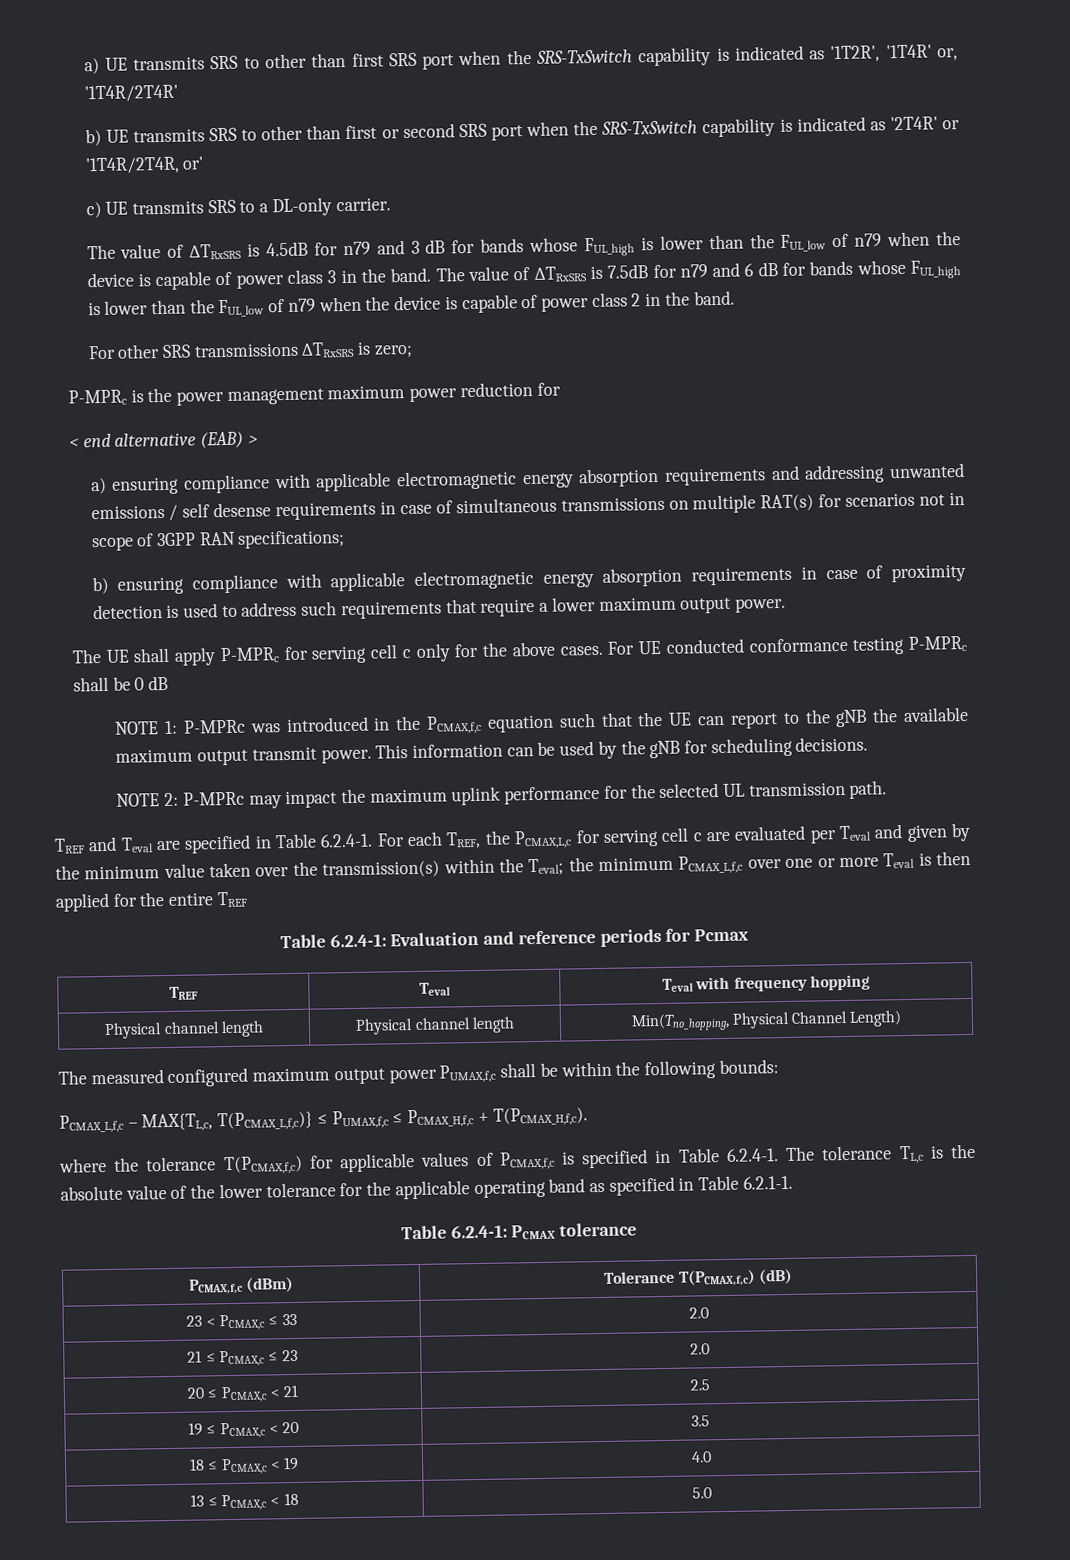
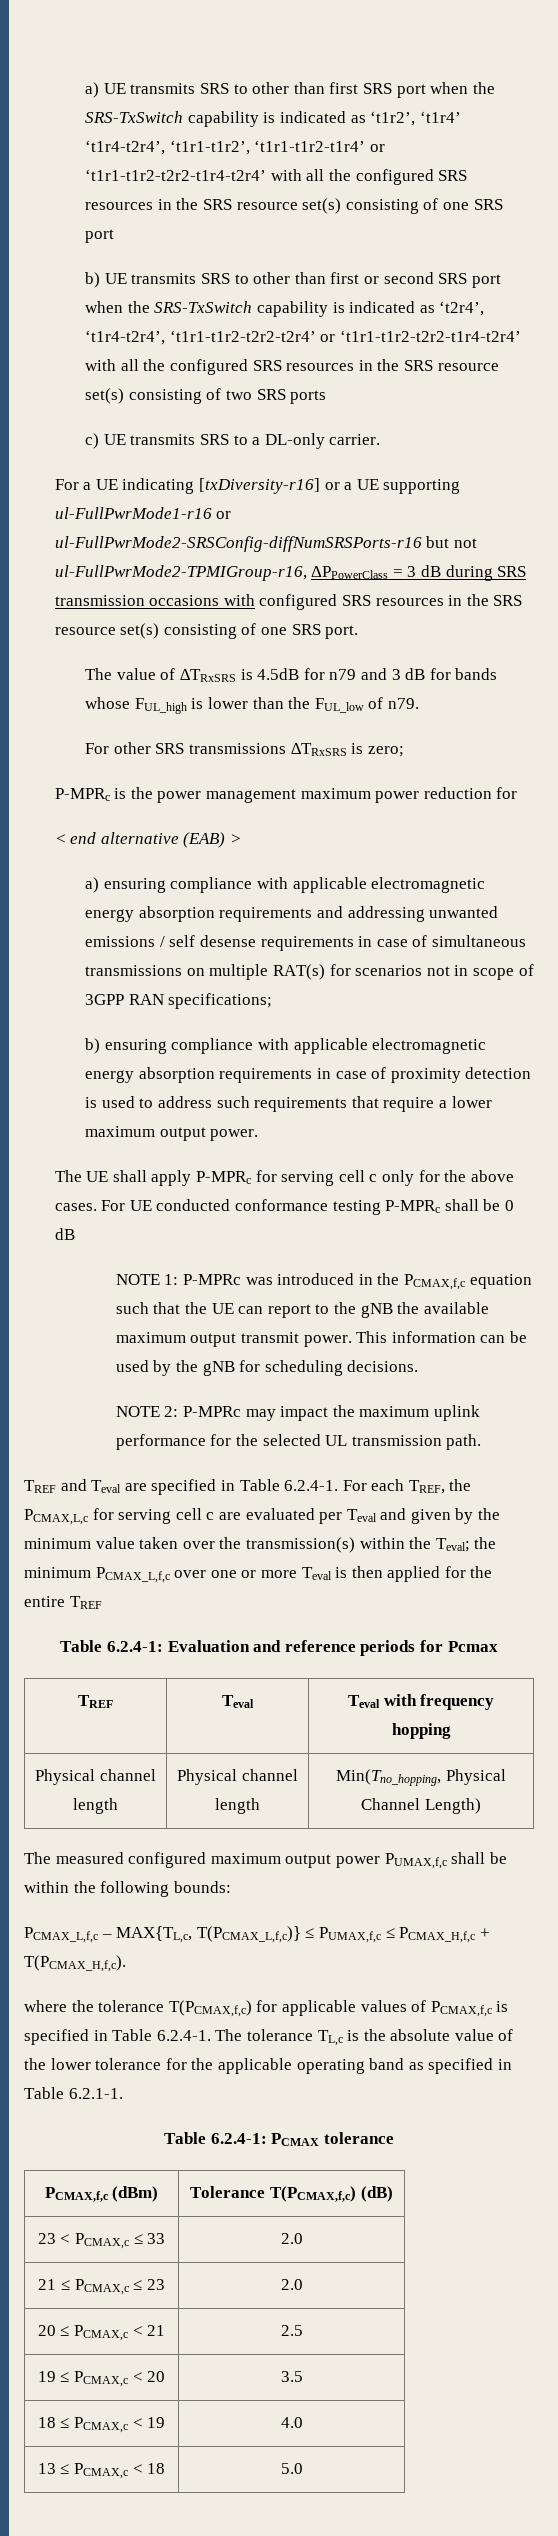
- a) UE transmits SRS to other than first SRS port when the SRS-TxSwitch capability is indicated as '1T2R', '1T4R' or, '1T4R/2T4R'
+ a) UE transmits SRS to other than first SRS port when the SRS-TxSwitch capability is indicated as ‘t1r2’, ‘t1r4’ ‘t1r4-t2r4’, ‘t1r1-t1r2’, ‘t1r1-t1r2-t1r4’ or ‘t1r1-t1r2-t2r2-t1r4-t2r4’ with all the configured SRS resources in the SRS resource set(s) consisting of one SRS port
- b) UE transmits SRS to other than first or second SRS port when the SRS-TxSwitch capability is indicated as '2T4R' or '1T4R/2T4R, or'
+ b) UE transmits SRS to other than first or second SRS port when the SRS-TxSwitch capability is indicated as ‘t2r4’, ‘t1r4-t2r4’, ‘t1r1-t1r2-t2r2-t2r4’ or ‘t1r1-t1r2-t2r2-t1r4-t2r4’ with all the configured SRS resources in the SRS resource set(s) consisting of two SRS ports
+ For a UE indicating [txDiversity-r16] or a UE supporting ul-FullPwrMode1-r16 or ul-FullPwrMode2-SRSConfig-diffNumSRSPorts-r16 but not ul-FullPwrMode2-TPMIGroup-r16, ΔPPowerClass = 3 dB during SRS transmission occasions with configured SRS resources in the SRS resource set(s) consisting of one SRS port.
- The value of ∆TRxSRS is 4.5dB for n79 and 3 dB for bands whose FUL_high is lower than the FUL_low of n79 when the device is capable of power class 3 in the band. The value of ∆TRxSRS is 7.5dB for n79 and 6 dB for bands whose FUL_high is lower than the FUL_low of n79 when the device is capable of power class 2 in the band.
+ The value of ∆TRxSRS is 4.5dB for n79 and 3 dB for bands whose FUL_high is lower than the FUL_low of n79.

